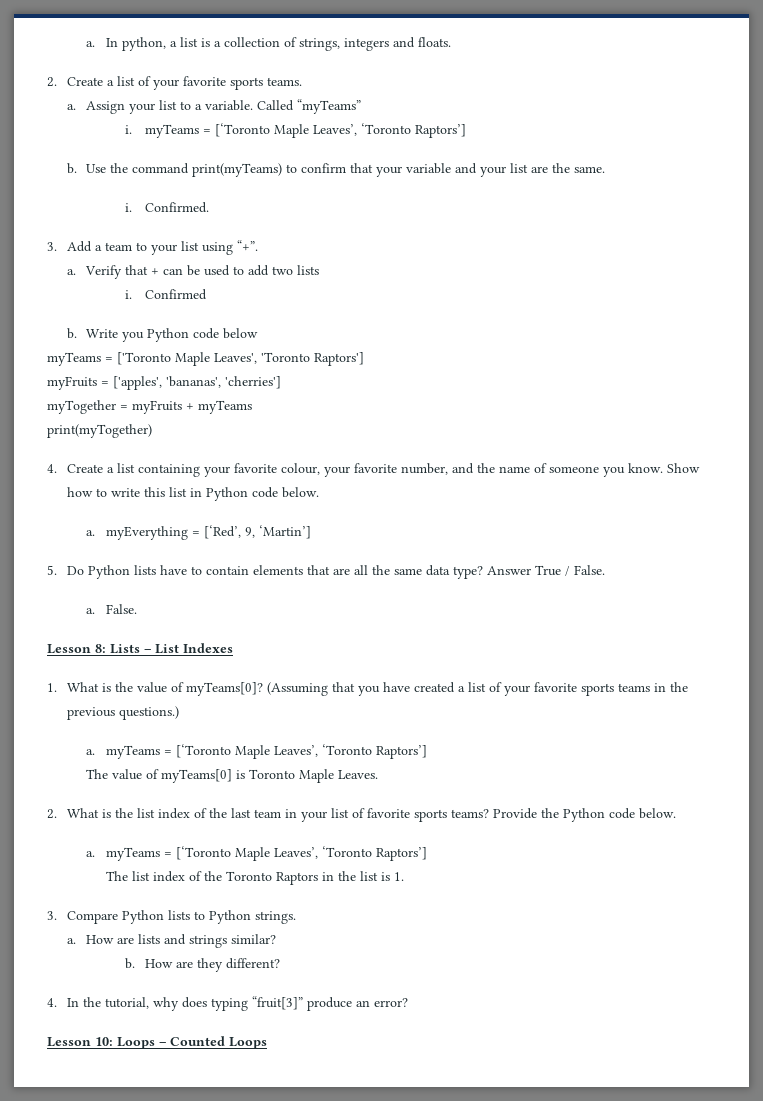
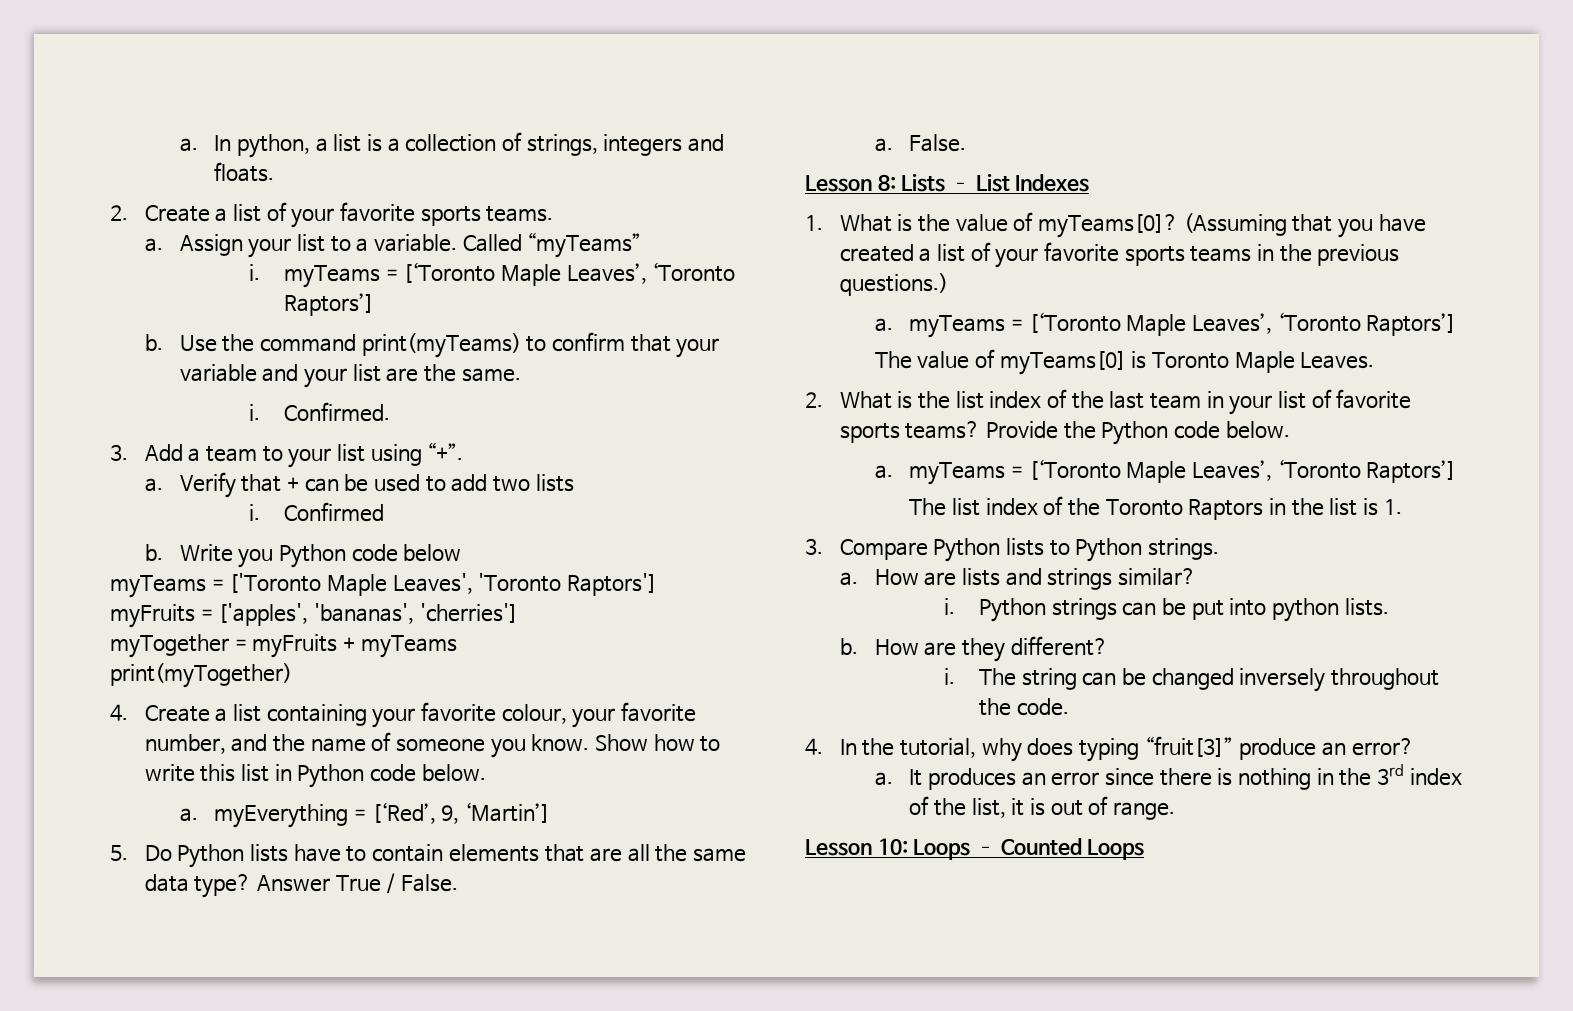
+ i. Python strings can be put into python lists.
  b. How are they different?
+ i. The string can be changed inversely throughout the code.
+ a. It produces an error since there is nothing in the 3rd index of the list, it is out of range.

